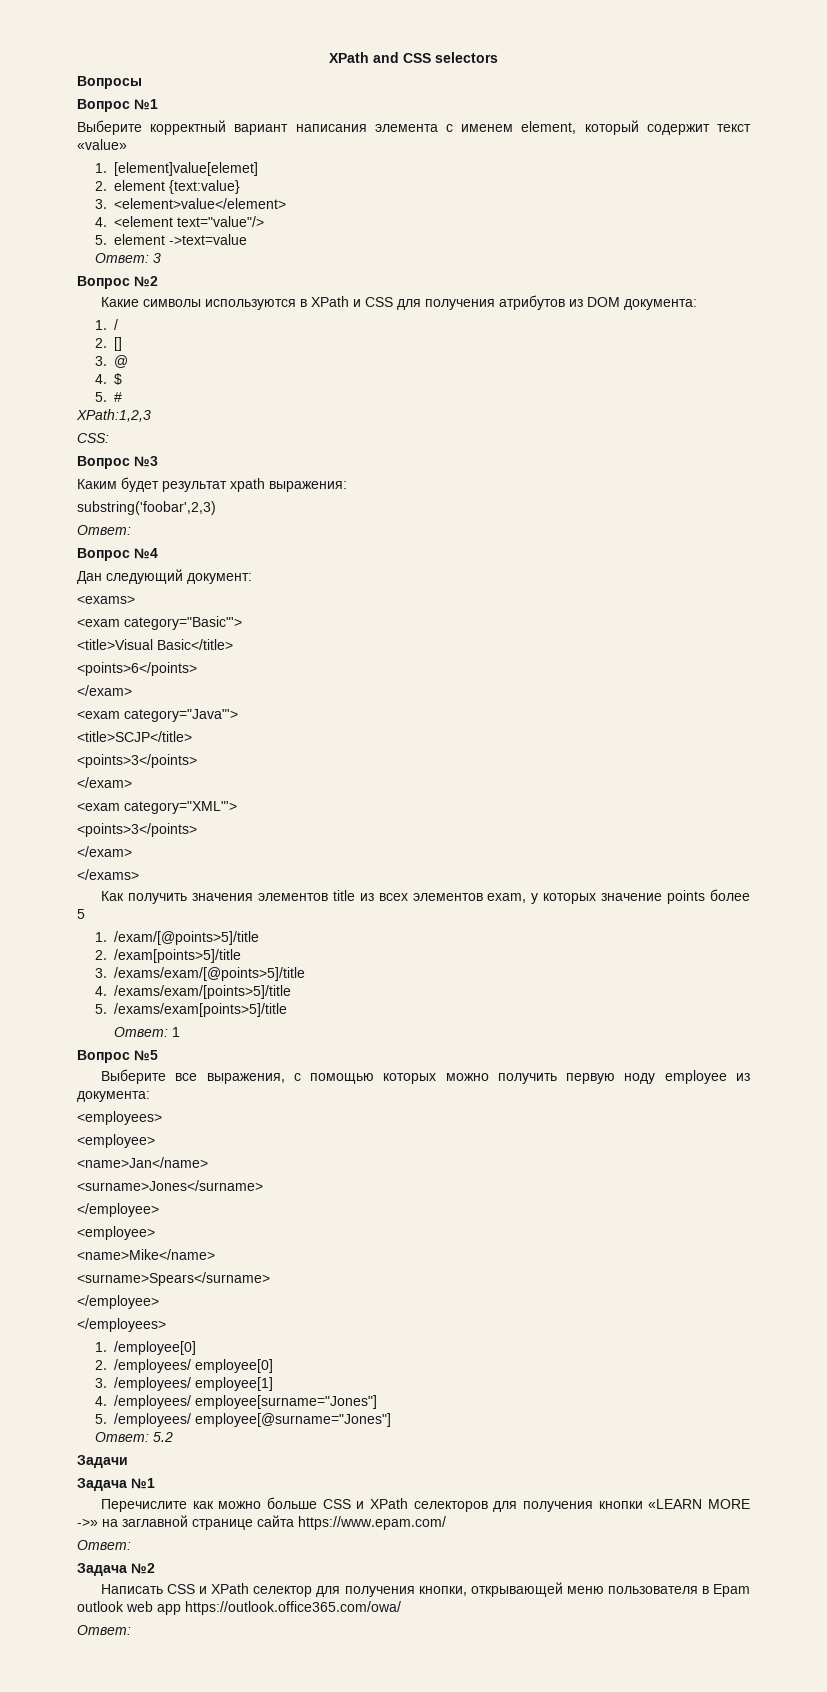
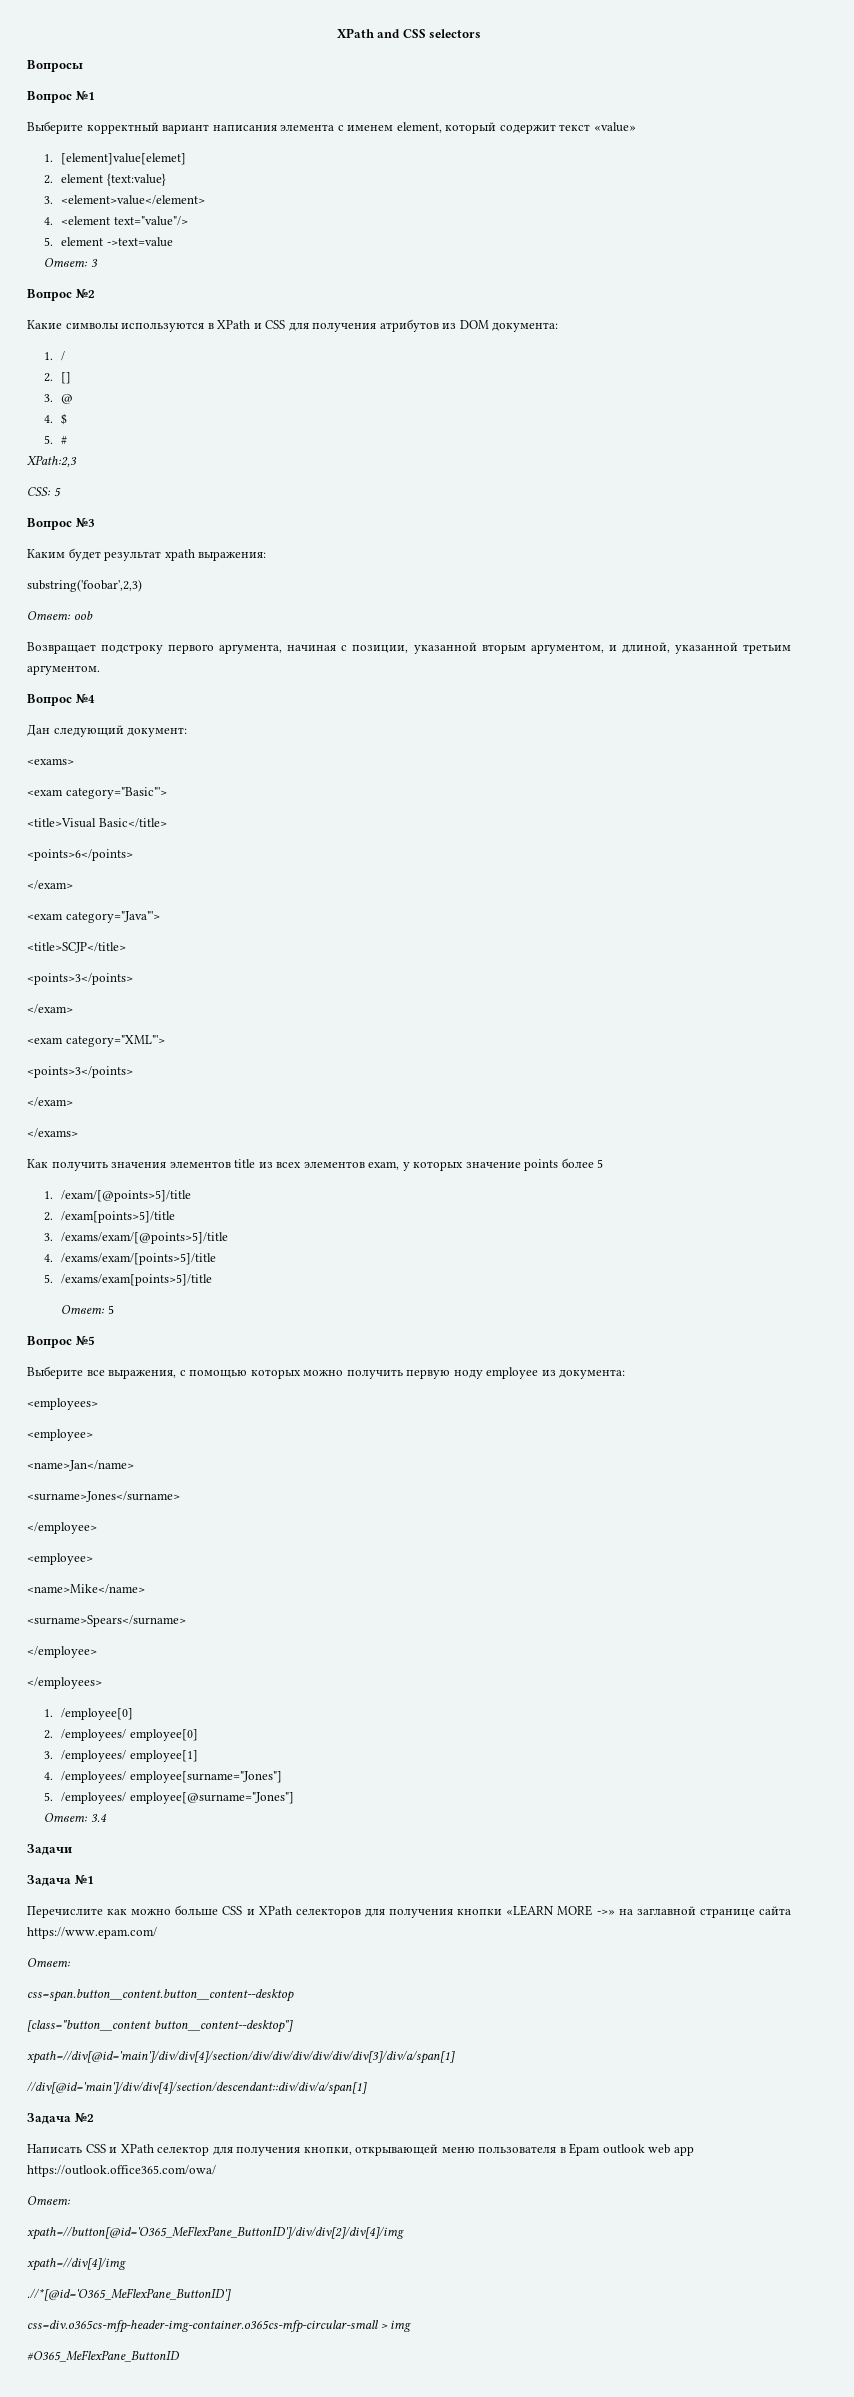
- XPath:1,2,3
+ XPath:2,3
- CSS:
+ CSS: 5
  substring('foobar',2,3)
- Ответ:
+ Ответ: oob
+ Возвращает подстроку первого аргумента, начиная с позиции, указанной вторым аргументом, и длиной, указанной третьим аргументом.
- Ответ: 1
+ Ответ: 5
- Ответ: 5.2
+ Ответ: 3.4
+ css=span.button__content.button__content--desktop
+ [class="button__content button__content--desktop"]
+ xpath=//div[@id='main']/div/div[4]/section/div/div/div/div/div/div[3]/div/a/span[1]
+ //div[@id='main']/div/div[4]/section/descendant::div/div/a/span[1]
+ xpath=//button[@id='O365_MeFlexPane_ButtonID']/div/div[2]/div[4]/img
+ xpath=//div[4]/img
+ .//*[@id='O365_MeFlexPane_ButtonID']
+ css=div.o365cs-mfp-header-img-container.o365cs-mfp-circular-small > img
+ #O365_MeFlexPane_ButtonID

